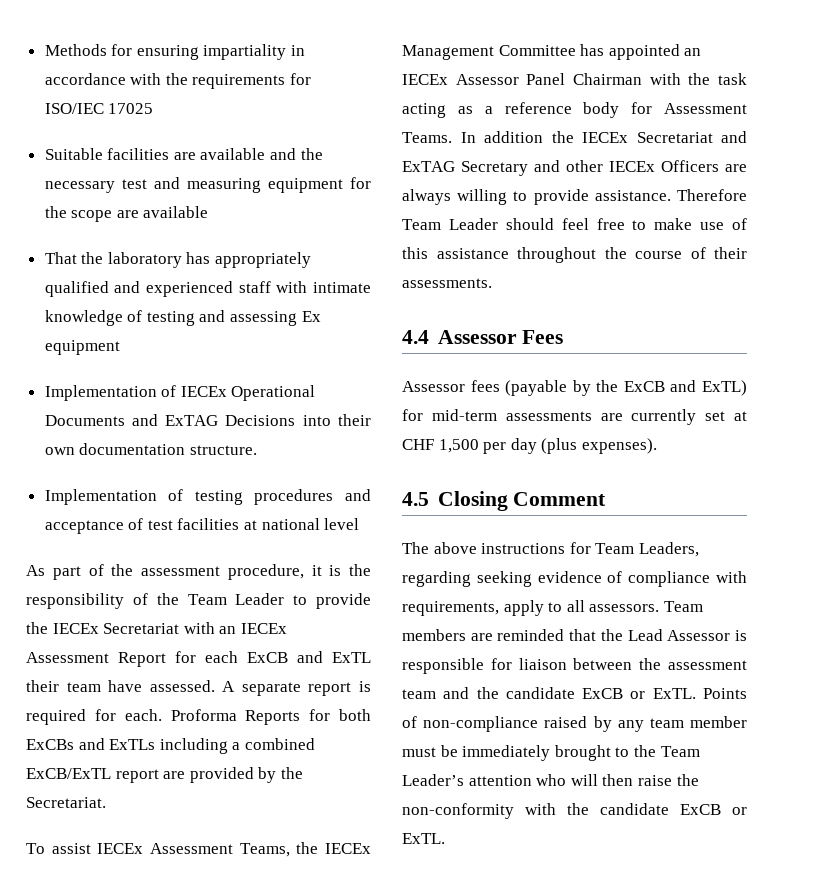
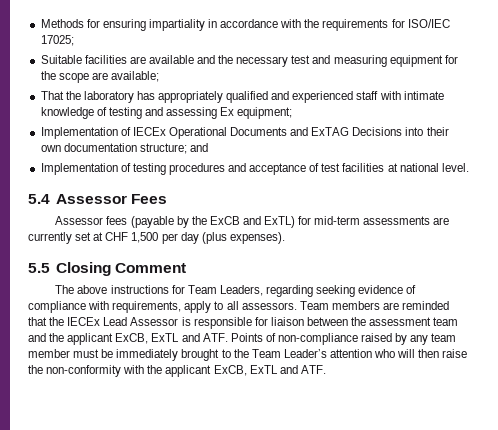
- Methods for ensuring impartiality in accordance with the requirements for ISO/IEC 17025
+ Methods for ensuring impartiality in accordance with the requirements for ISO/IEC 17025;
- Suitable facilities are available and the necessary test and measuring equipment for the scope are available
+ Suitable facilities are available and the necessary test and measuring equipment for the scope are available;
- That the laboratory has appropriately qualified and experienced staff with intimate knowledge of testing and assessing Ex equipment
+ That the laboratory has appropriately qualified and experienced staff with intimate knowledge of testing and assessing Ex equipment;
- Implementation of IECEx Operational Documents and ExTAG Decisions into their own documentation structure.
+ Implementation of IECEx Operational Documents and ExTAG Decisions into their own documentation structure; and
- Implementation of testing procedures and acceptance of test facilities at national level
- As part of the assessment procedure, it is the responsibility of the Team Leader to provide the IECEx Secretariat with an IECEx Assessment Report for each ExCB and ExTL their team have assessed. A separate report is required for each. Proforma Reports for both ExCBs and ExTLs including a combined ExCB/ExTL report are provided by the Secretariat.
- To assist IECEx Assessment Teams, the IECEx Management Committee has appointed an IECEx Assessor Panel Chairman with the task acting as a reference body for Assessment Teams. In addition the IECEx Secretariat and ExTAG Secretary and other IECEx Officers are always willing to provide assistance. Therefore Team Leader should feel free to make use of this assistance throughout the course of their assessments.
- 4.4 Assessor Fees
+ Implementation of testing procedures and acceptance of test facilities at national level.
+ 5.4 Assessor Fees
- 4.5 Closing Comment
+ 5.5 Closing Comment
- Team members are reminded that the Lead Assessor is responsible for liaison between the assessment team and the candidate ExCB or ExTL. Points of non-compliance raised by any team member must be immediately brought to the Team Leader’s attention who will then raise the non-conformity with the candidate ExCB or ExTL.
+ Team members are reminded that the IECEx Lead Assessor is responsible for liaison between the assessment team and the applicant ExCB, ExTL and ATF. Points of non-compliance raised by any team member must be immediately brought to the Team Leader’s attention who will then raise the non-conformity with the applicant ExCB, ExTL and ATF.

